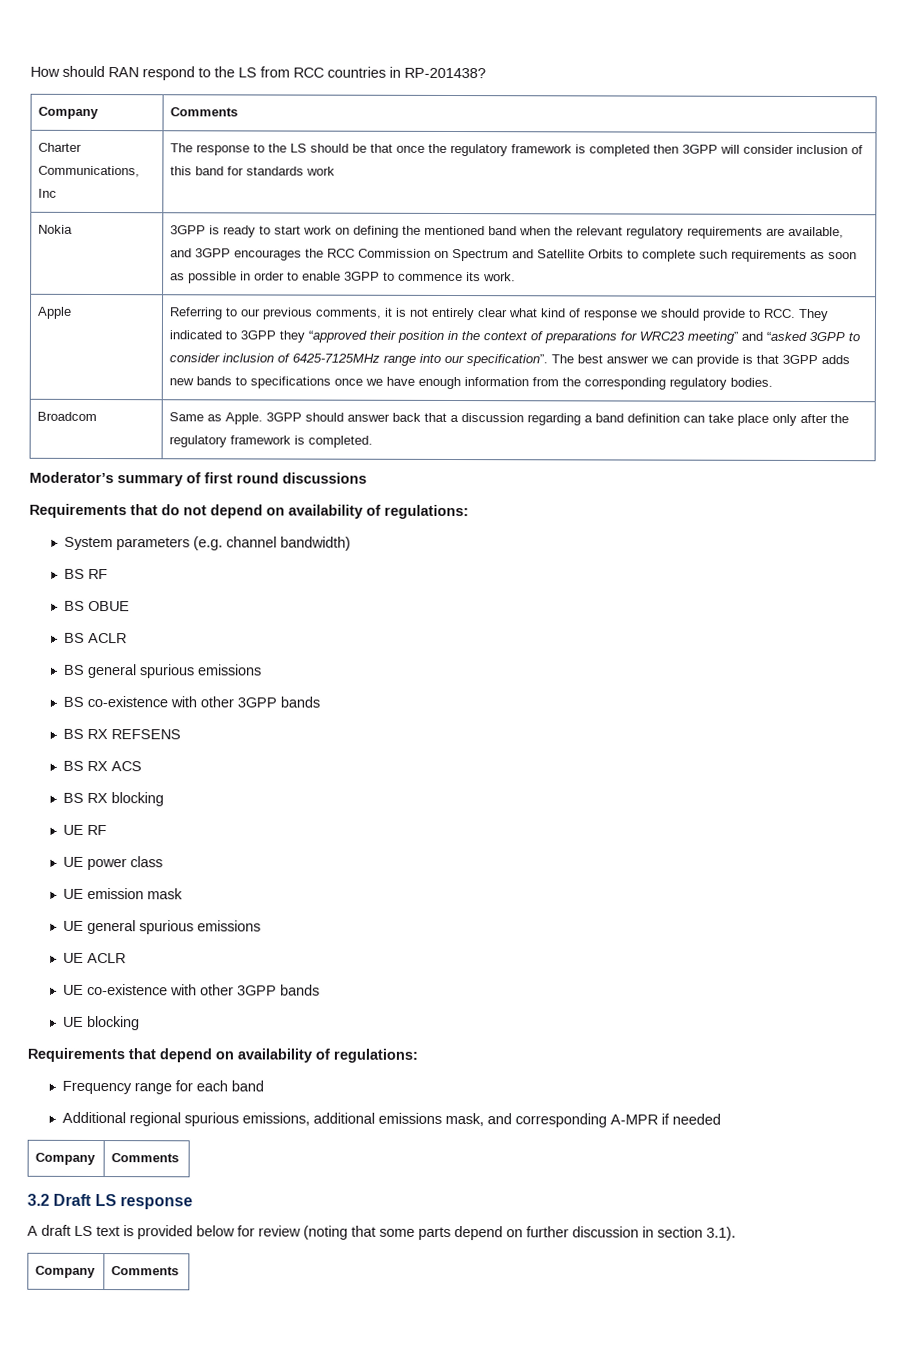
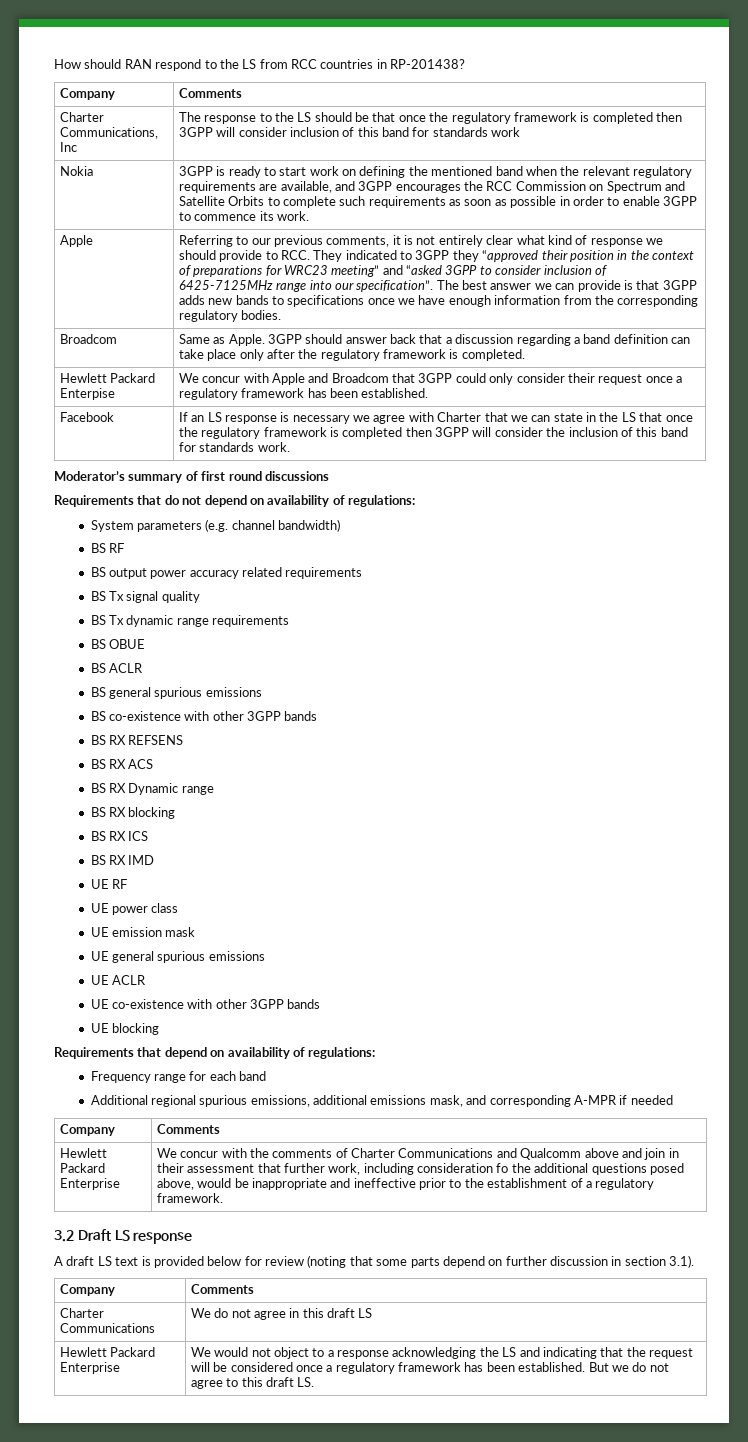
+ Hewlett Packard Enterpise | We concur with Apple and Broadcom that 3GPP could only consider their request once a regulatory framework has been established.
+ Facebook | If an LS response is necessary we agree with Charter that we can state in the LS that once the regulatory framework is completed then 3GPP will consider the inclusion of this band for standards work.
+ BS output power accuracy related requirements
+ BS Tx signal quality
+ BS Tx dynamic range requirements
+ BS RX Dynamic range
+ BS RX ICS
+ BS RX IMD
+ Hewlett Packard Enterprise | We concur with the comments of Charter Communications and Qualcomm above and join in their assessment that further work, including consideration fo the additional questions posed above, would be inappropriate and ineffective prior to the establishment of a regulatory framework.
+ Charter Communications | We do not agree in this draft LS
+ Hewlett Packard Enterprise | We would not object to a response acknowledging the LS and indicating that the request will be considered once a regulatory framework has been established. But we do not agree to this draft LS.

